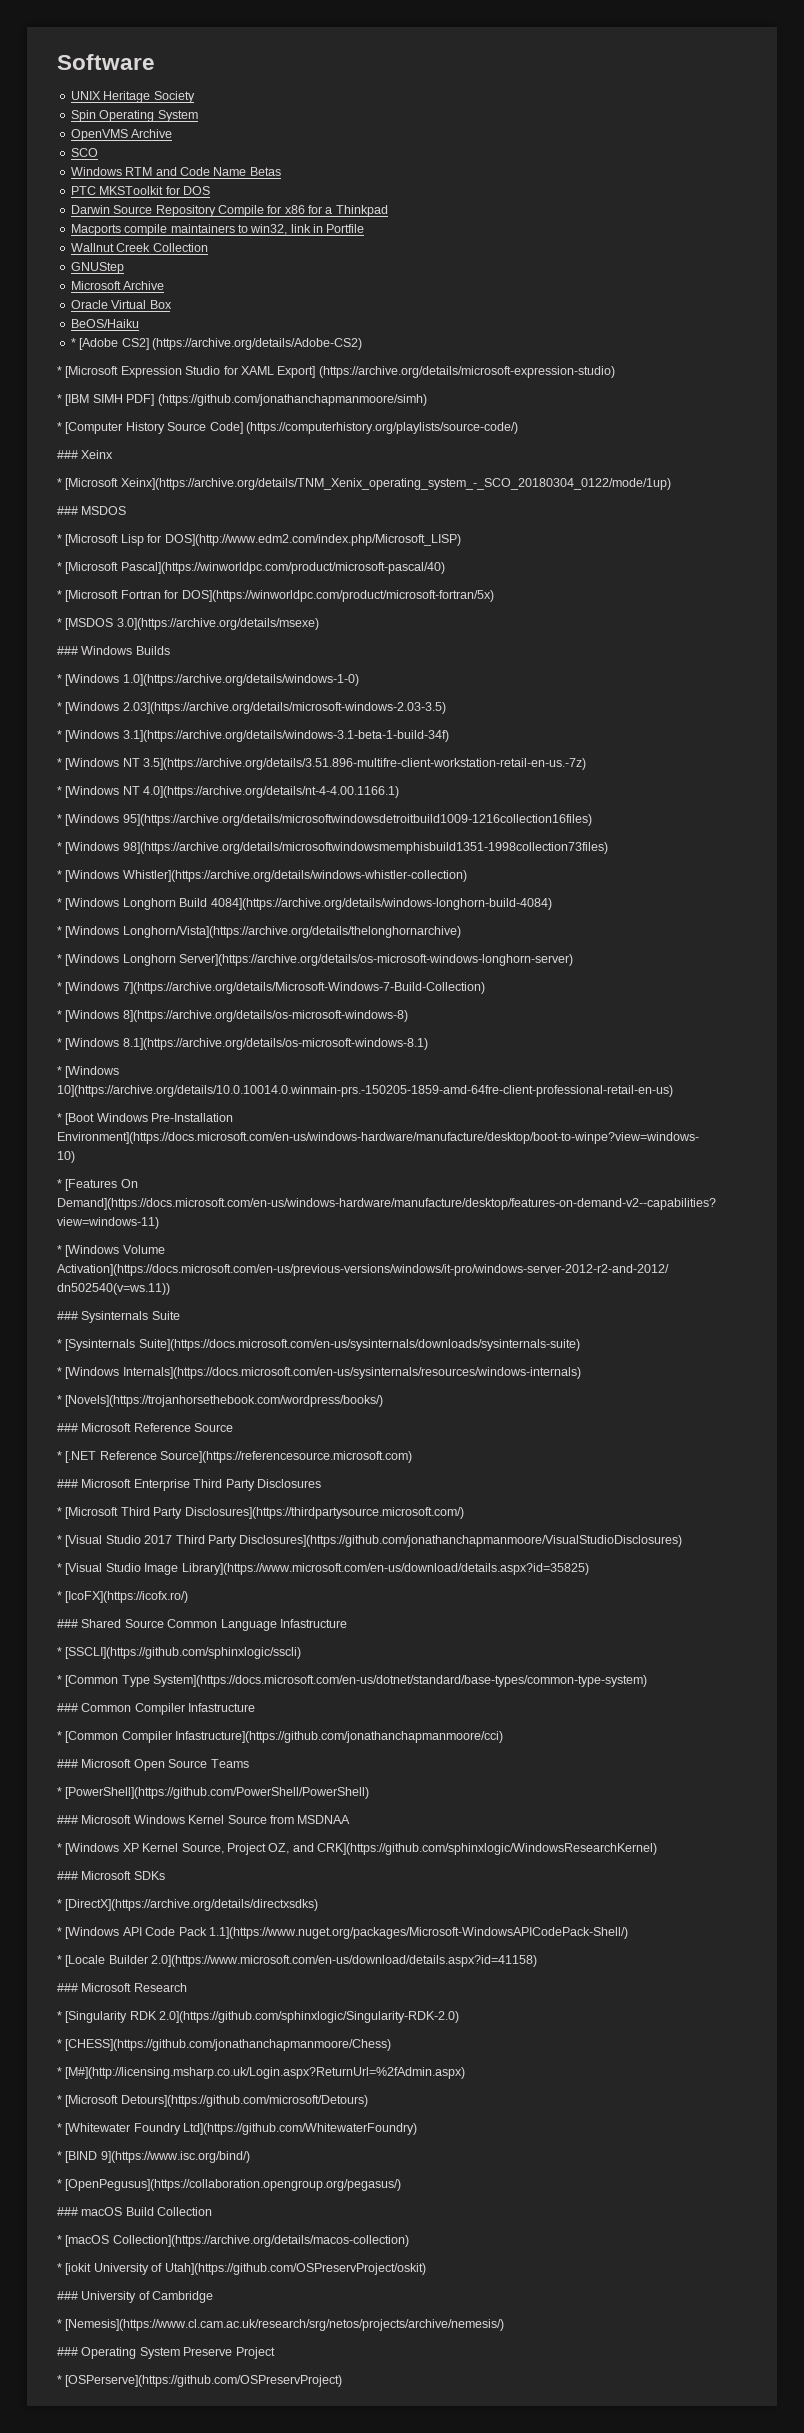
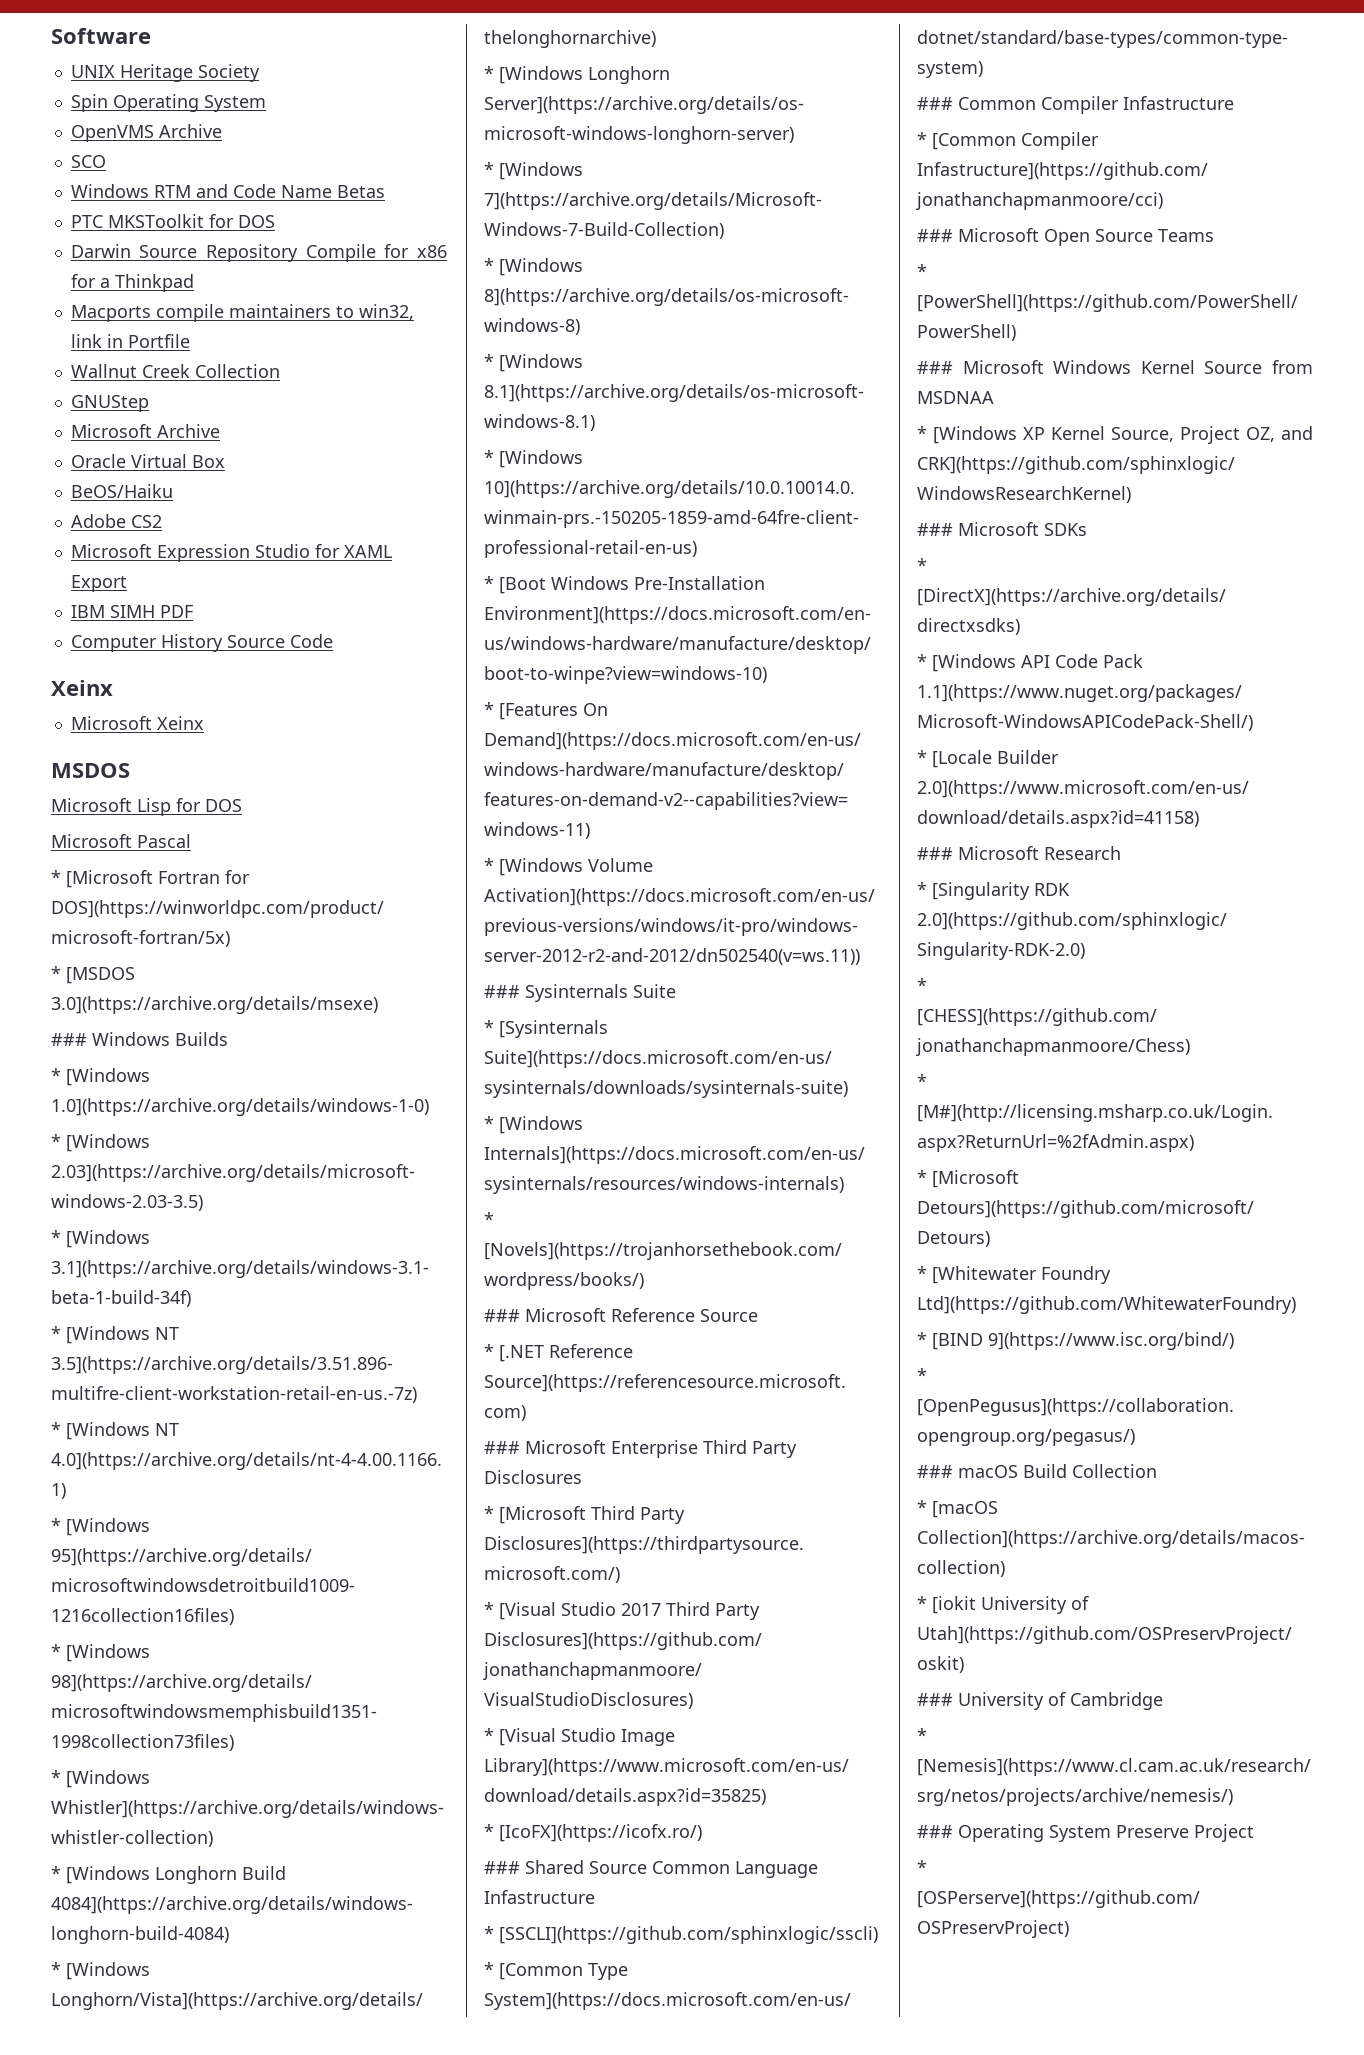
- * [Adobe CS2] (https://archive.org/details/Adobe-CS2)
- * [Microsoft Expression Studio for XAML Export] (https://archive.org/details/microsoft-expression-studio)
- * [IBM SIMH PDF] (https://github.com/jonathanchapmanmoore/simh)
- * [Computer History Source Code] (https://computerhistory.org/playlists/source-code/)
- ### Xeinx
- * [Microsoft Xeinx](https://archive.org/details/TNM_Xenix_operating_system_-_SCO_20180304_0122/mode/1up)
- ### MSDOS
- * [Microsoft Lisp for DOS](http://www.edm2.com/index.php/Microsoft_LISP)
- * [Microsoft Pascal](https://winworldpc.com/product/microsoft-pascal/40)
+ Adobe CS2
+ Microsoft Expression Studio for XAML Export
+ IBM SIMH PDF
+ Computer History Source Code
+ Xeinx
+ Microsoft Xeinx
+ MSDOS
+ Microsoft Lisp for DOS
+ Microsoft Pascal

